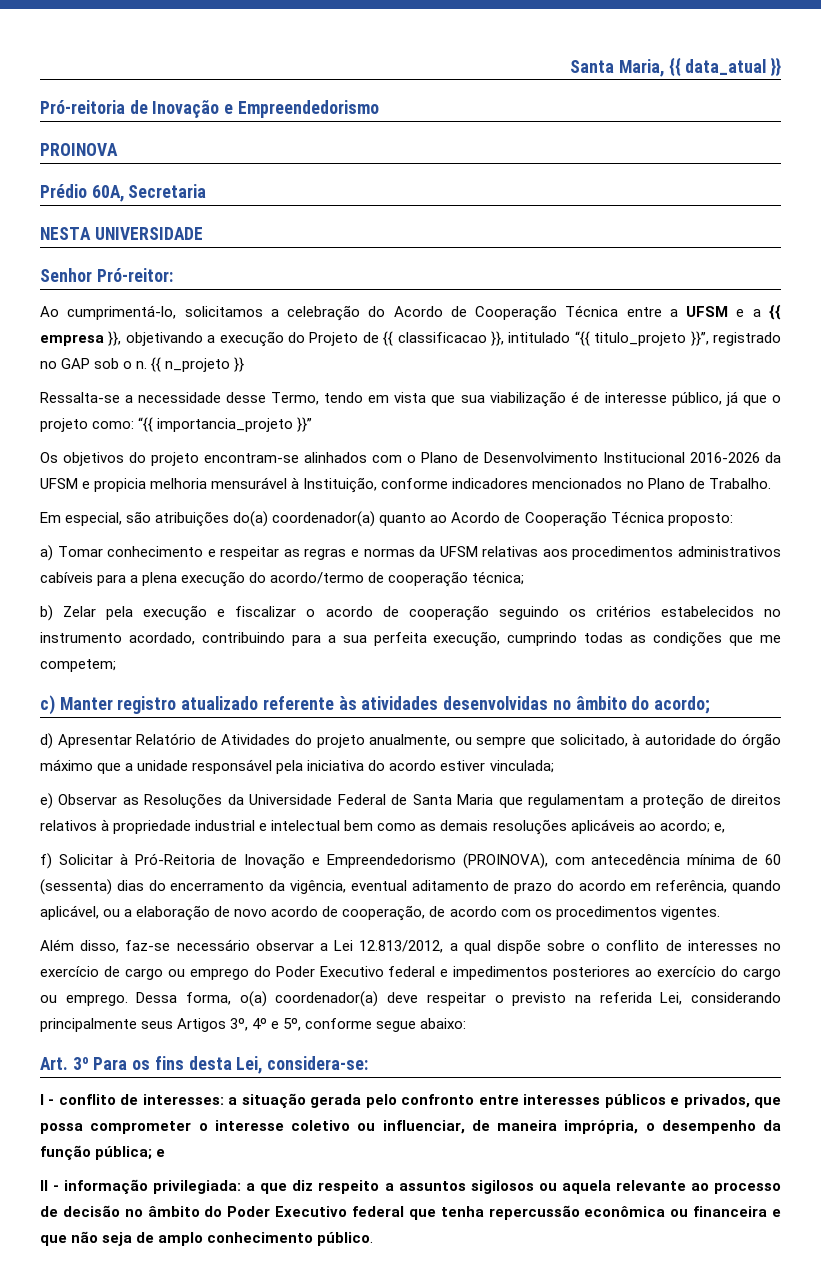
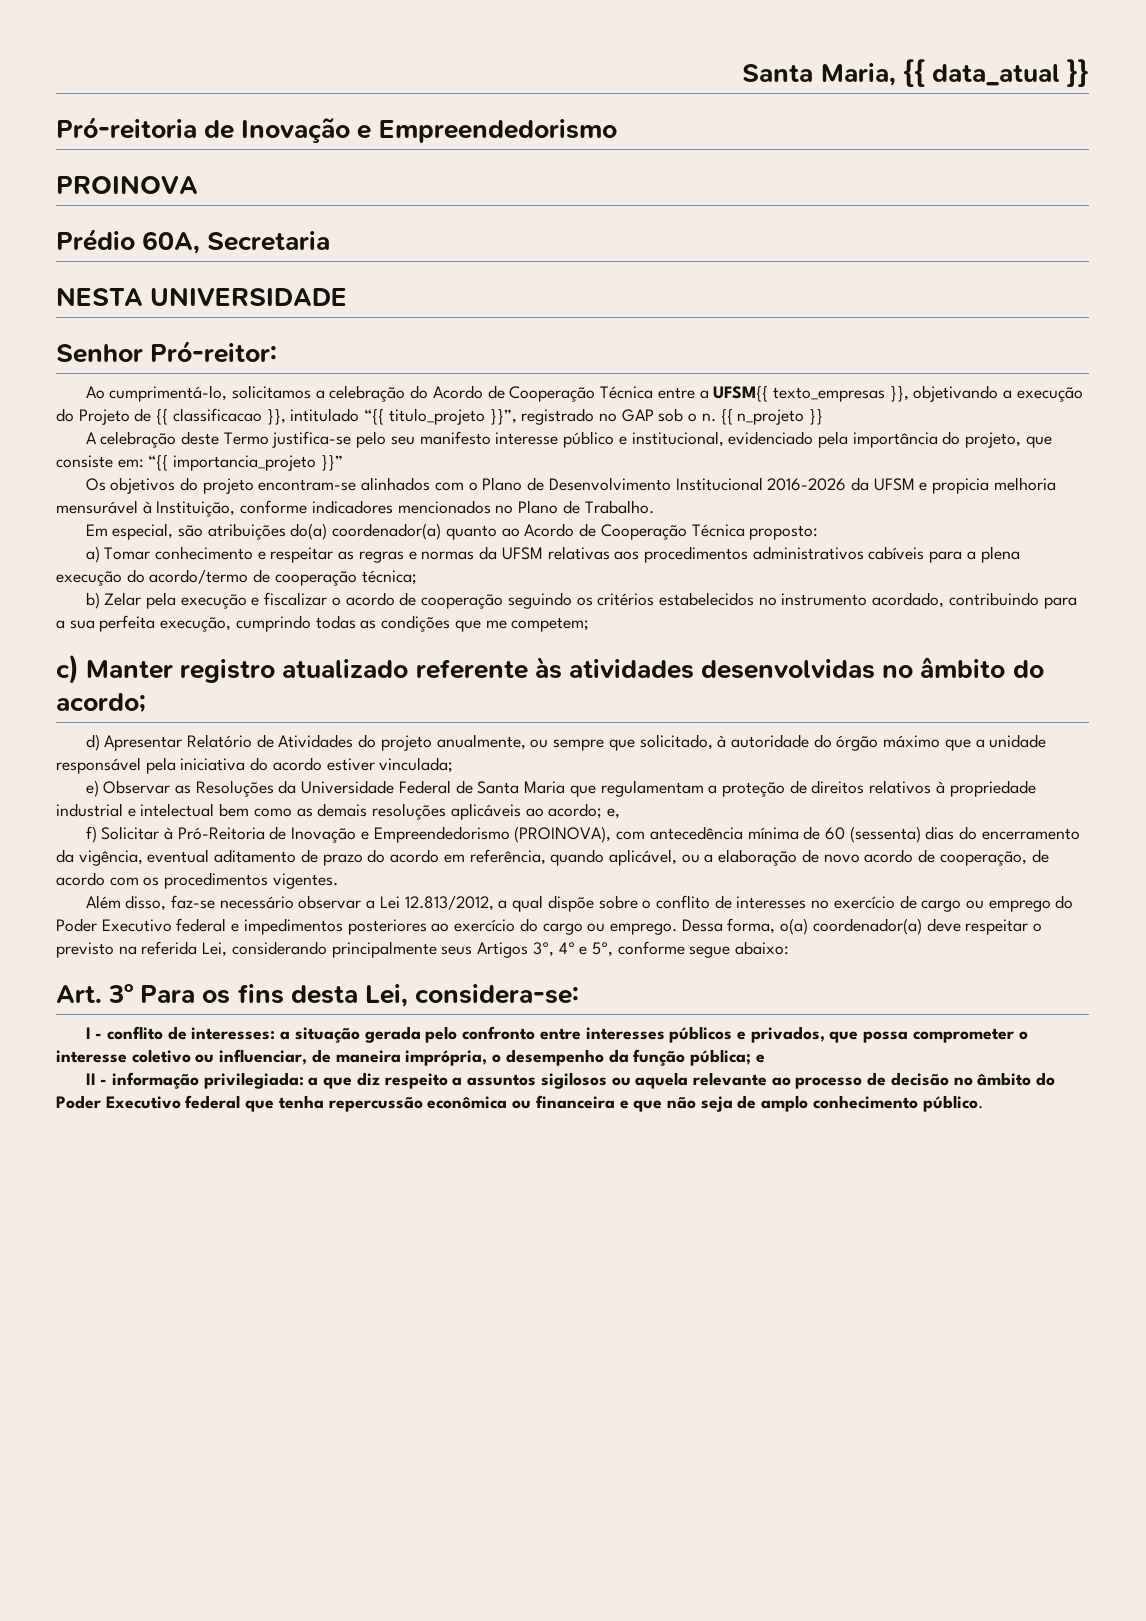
- Ao cumprimentá-lo, solicitamos a celebração do Acordo de Cooperação Técnica entre a UFSM e a {{ empresa }}, objetivando a execução do Projeto de {{ classificacao }}, intitulado “{{ titulo_projeto }}”, registrado no GAP sob o n.
+ Ao cumprimentá-lo, solicitamos a celebração do Acordo de Cooperação Técnica entre a UFSM{{ texto_empresas }}, objetivando a execução do Projeto de {{ classificacao }}, intitulado “{{ titulo_projeto }}”, registrado no GAP sob o n.
- Ressalta-se a necessidade desse Termo, tendo em vista que sua viabilização é de interesse público, já que o projeto como: “{{ importancia_projeto }}”
+ A celebração deste Termo justifica-se pelo seu manifesto interesse público e institucional, evidenciado pela importância do projeto, que consiste em: “{{ importancia_projeto }}”

